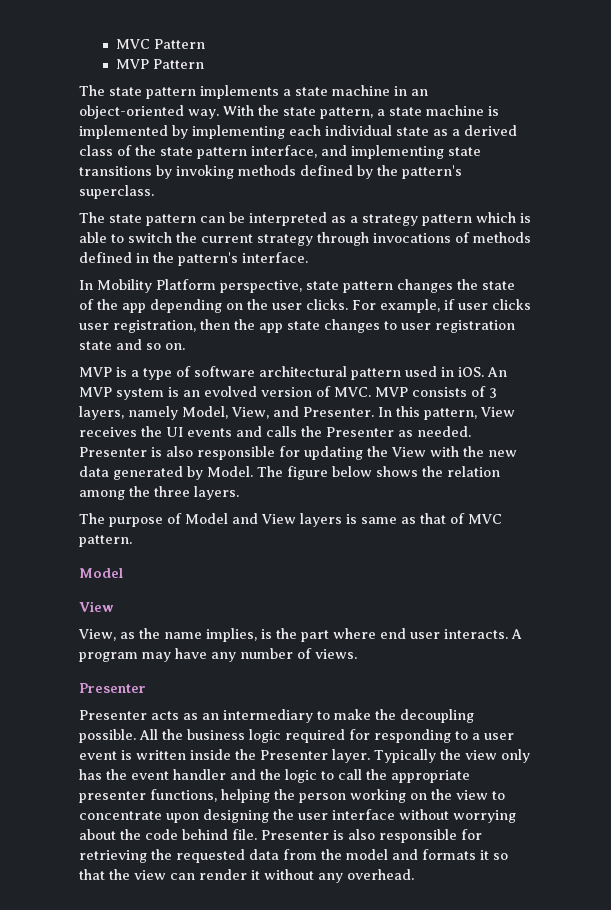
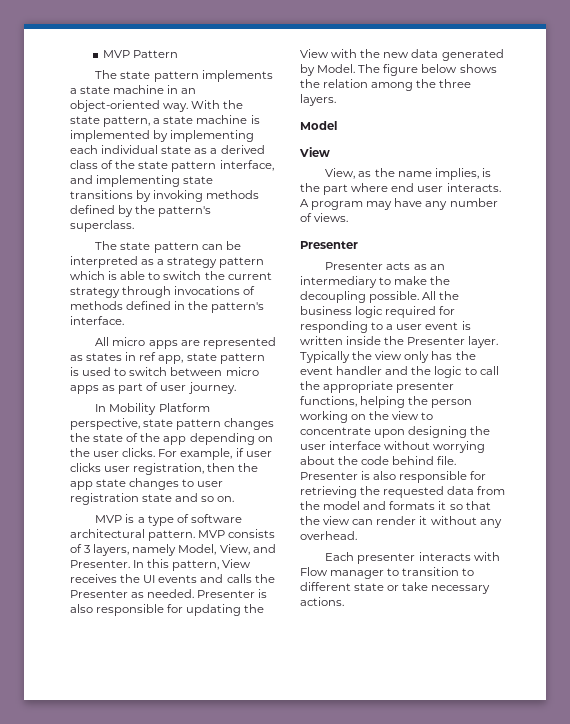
- MVC Pattern
+ All micro apps are represented as states in ref app, state pattern is used to switch between micro apps as part of user journey.
- MVP is a type of software architectural pattern used in iOS. An MVP system is an evolved version of MVC. MVP consists of 3 layers, namely Model, View, and Presenter.
+ MVP is a type of software architectural pattern. MVP consists of 3 layers, namely Model, View, and Presenter.
- The purpose of Model and View layers is same as that of MVC pattern.
+ Each presenter interacts with Flow manager to transition to different state or take necessary actions.

